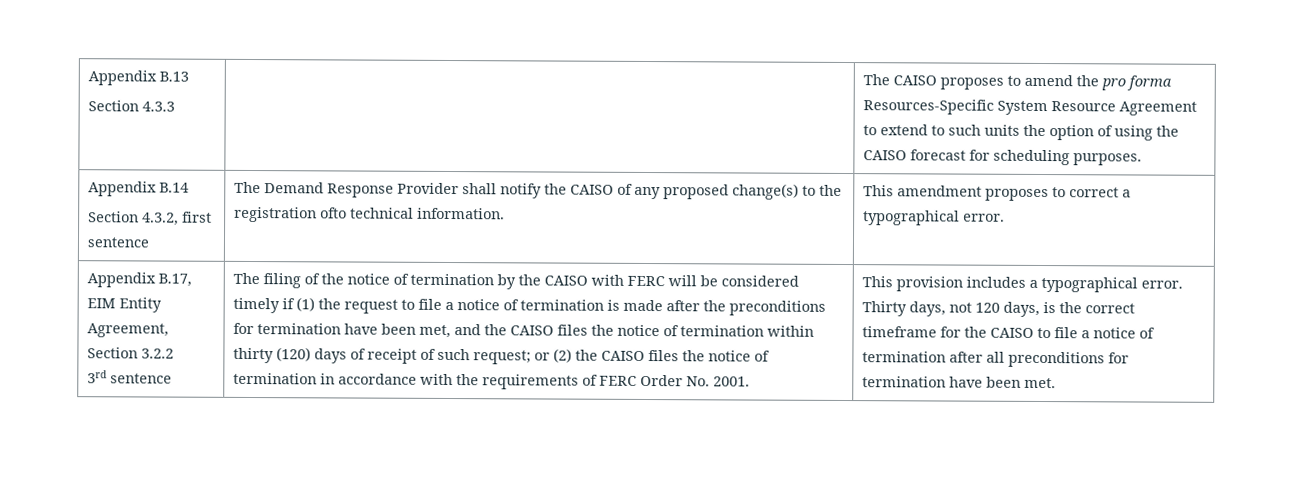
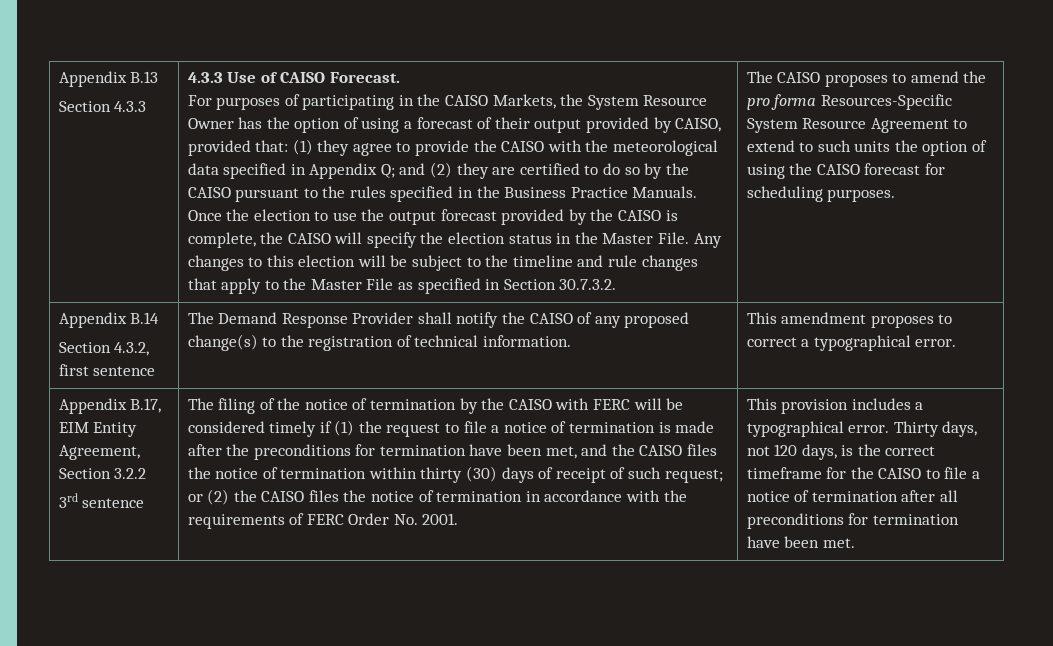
+ 4.3.3 Use of CAISO Forecast.
+ For purposes of participating in the CAISO Markets, the System Resource Owner has the option of using a forecast of their output provided by CAISO, provided that: (1) they agree to provide the CAISO with the meteorological data specified in Appendix Q; and (2) they are certified to do so by the CAISO pursuant to the rules specified in the Business Practice Manuals. Once the election to use the output forecast provided by the CAISO is complete, the CAISO will specify the election status in the Master File. Any changes to this election will be subject to the timeline and rule changes that apply to the Master File as specified in Section 30.7.3.2.
  Appendix B.14
- Section 4.3.2, first sentence | The Demand Response Provider shall notify the CAISO of any proposed change(s) to the registration ofto technical information. | This amendment proposes to correct a typographical error.
+ Section 4.3.2, first sentence | The Demand Response Provider shall notify the CAISO of any proposed change(s) to the registration of technical information. | This amendment proposes to correct a typographical error.
- The filing of the notice of termination by the CAISO with FERC will be considered timely if (1) the request to file a notice of termination is made after the preconditions for termination have been met, and the CAISO files the notice of termination within thirty (120) days of receipt of such request;
+ The filing of the notice of termination by the CAISO with FERC will be considered timely if (1) the request to file a notice of termination is made after the preconditions for termination have been met, and the CAISO files the notice of termination within thirty (30) days of receipt of such request;

